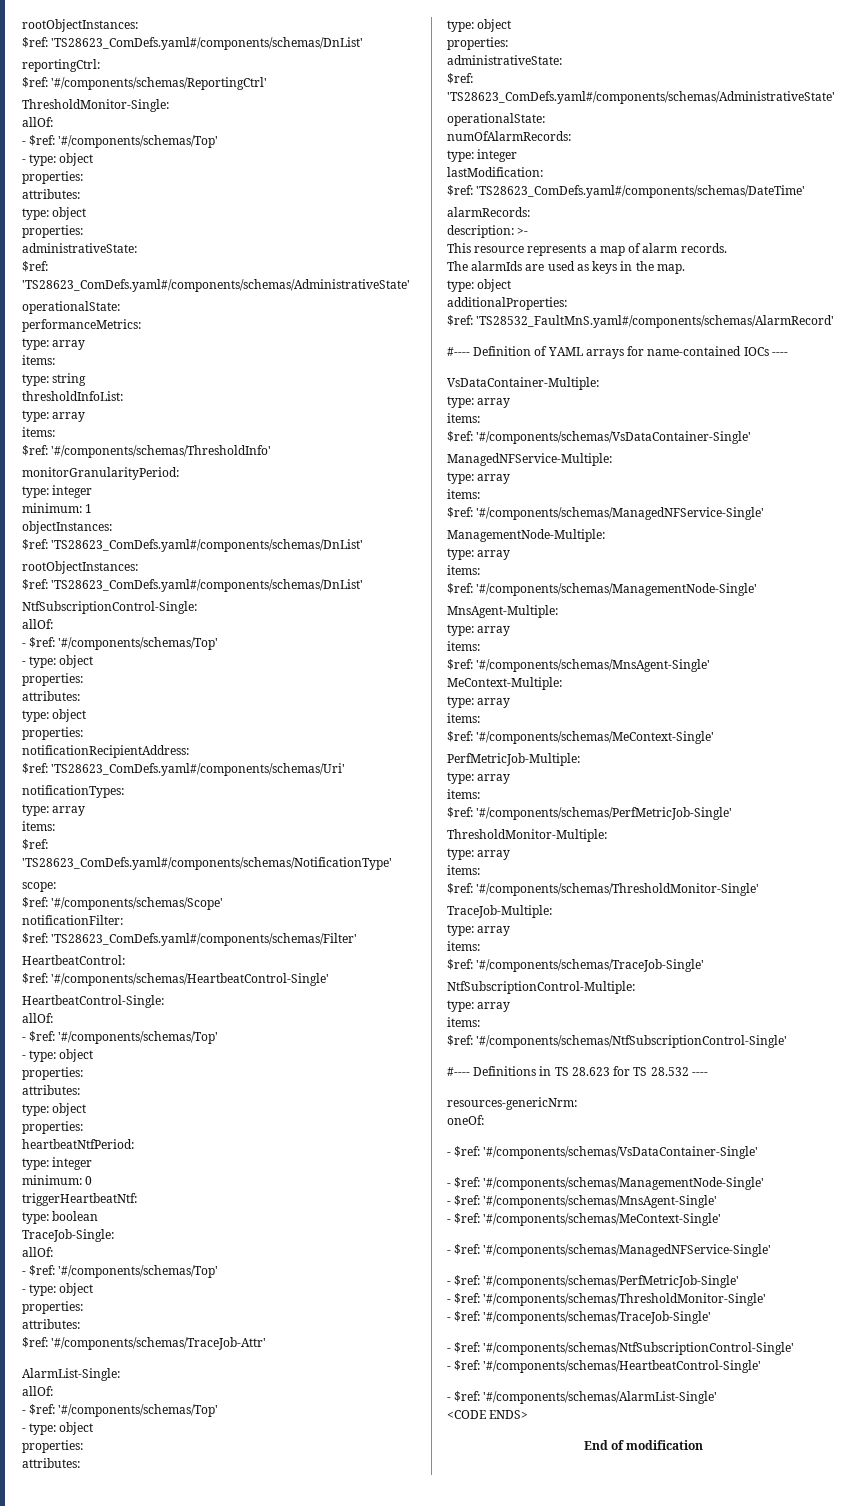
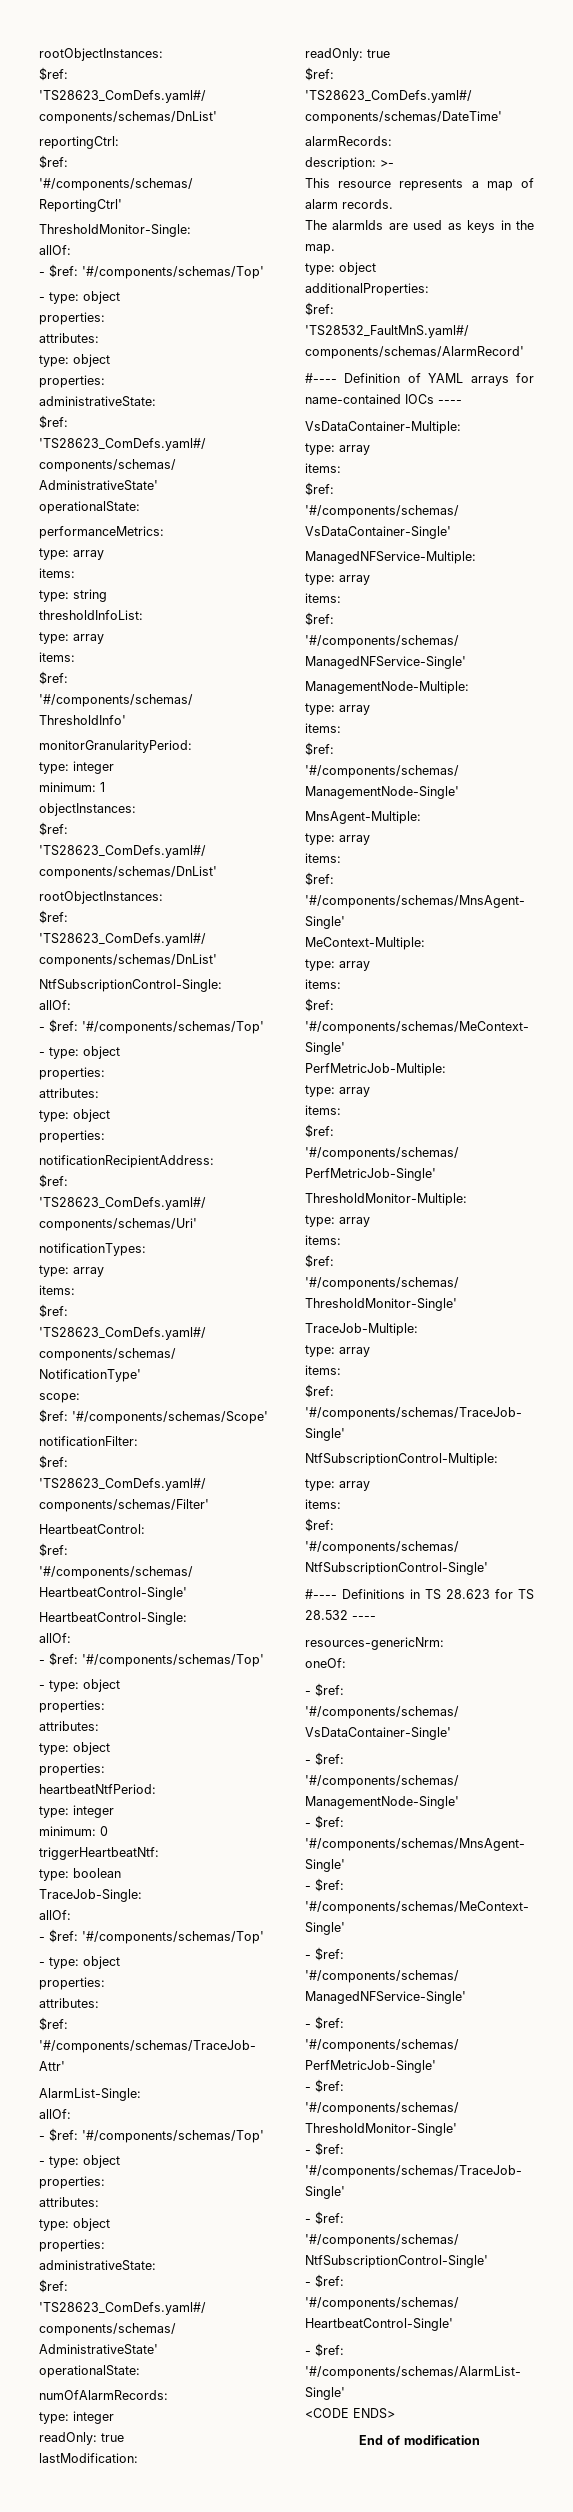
  numOfAlarmRecords:
  type: integer
+ readOnly: true
  lastModification:
+ readOnly: true

